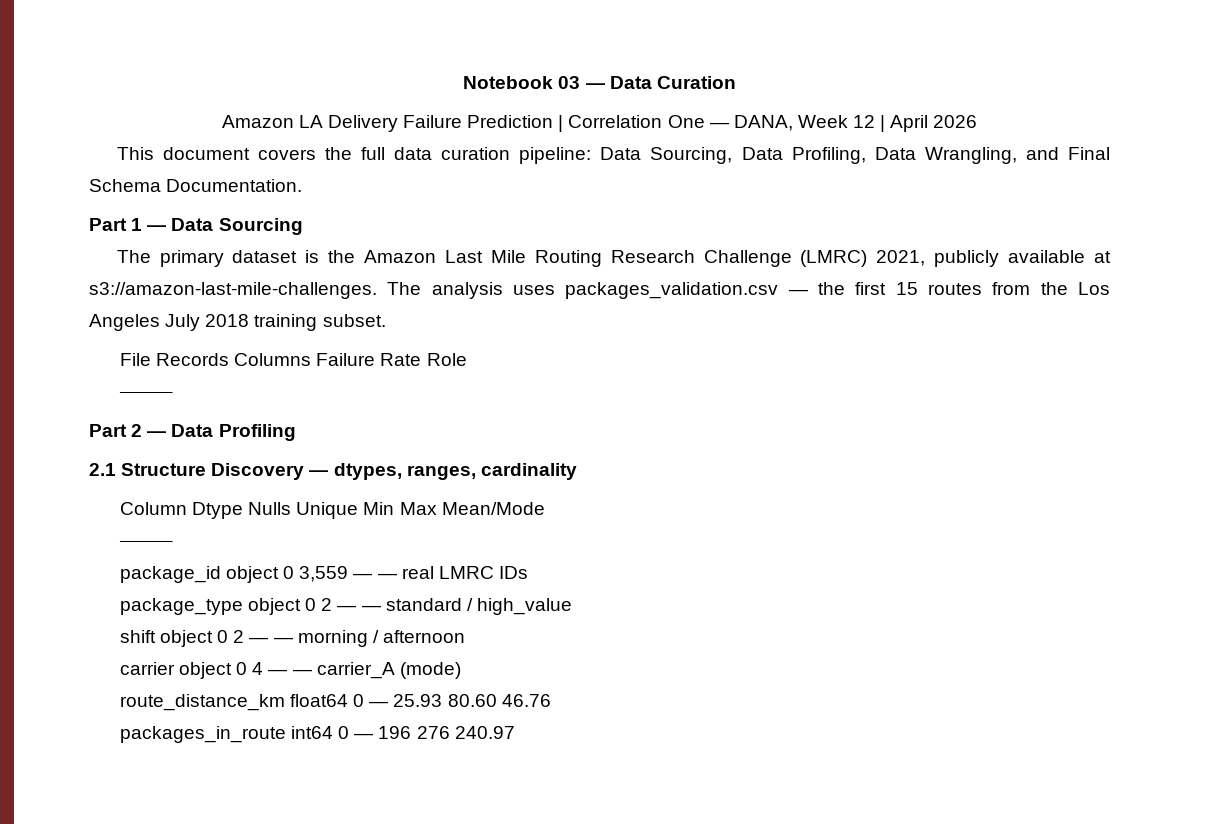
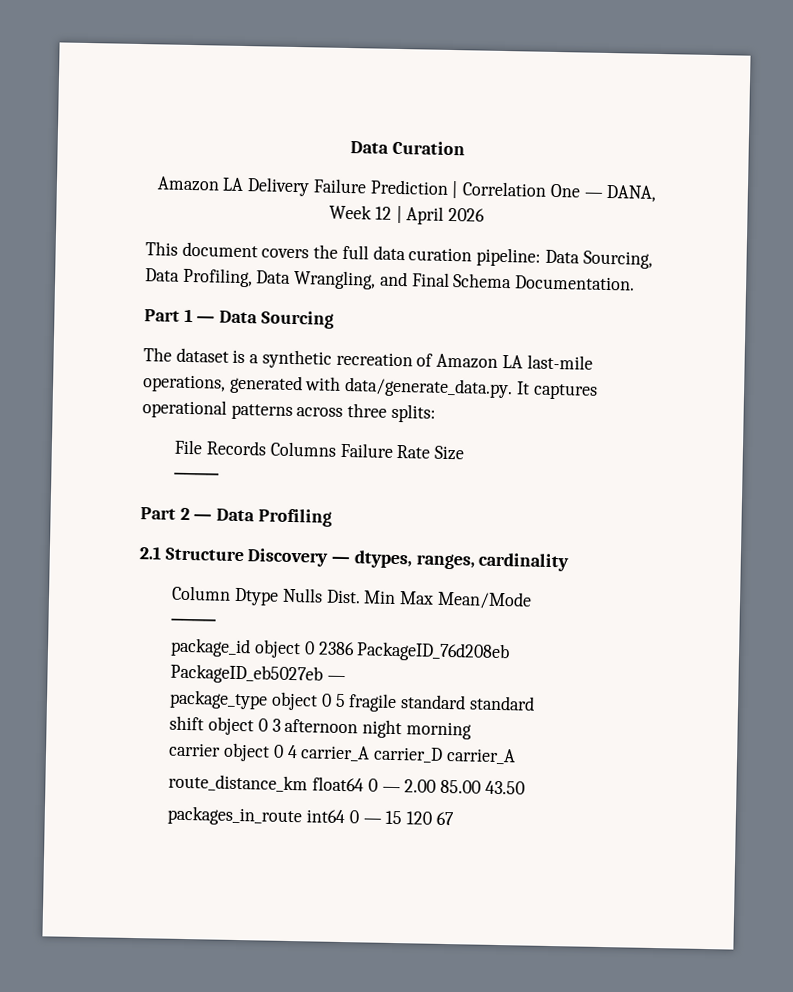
- Notebook 03 — Data Curation
+ Data Curation
- The primary dataset is the Amazon Last Mile Routing Research Challenge (LMRC) 2021, publicly available at s3://amazon-last-mile-challenges. The analysis uses packages_validation.csv — the first 15 routes from the Los Angeles July 2018 training subset.
+ The dataset is a synthetic recreation of Amazon LA last-mile operations, generated with data/generate_data.py. It captures operational patterns across three splits:
- File Records Columns Failure Rate Role
+ File Records Columns Failure Rate Size
- Column Dtype Nulls Unique Min Max Mean/Mode
+ Column Dtype Nulls Dist. Min Max Mean/Mode
- package_id object 0 3,559 — — real LMRC IDs
- package_type object 0 2 — — standard / high_value
+ package_id object 0 2386 PackageID_76d208eb PackageID_eb5027eb —
+ package_type object 0 5 fragile standard standard
- shift object 0 2 — — morning / afternoon
+ shift object 0 3 afternoon night morning
- carrier object 0 4 — — carrier_A (mode)
+ carrier object 0 4 carrier_A carrier_D carrier_A
- route_distance_km float64 0 — 25.93 80.60 46.76
+ route_distance_km float64 0 — 2.00 85.00 43.50
- packages_in_route int64 0 — 196 276 240.97
+ packages_in_route int64 0 — 15 120 67

